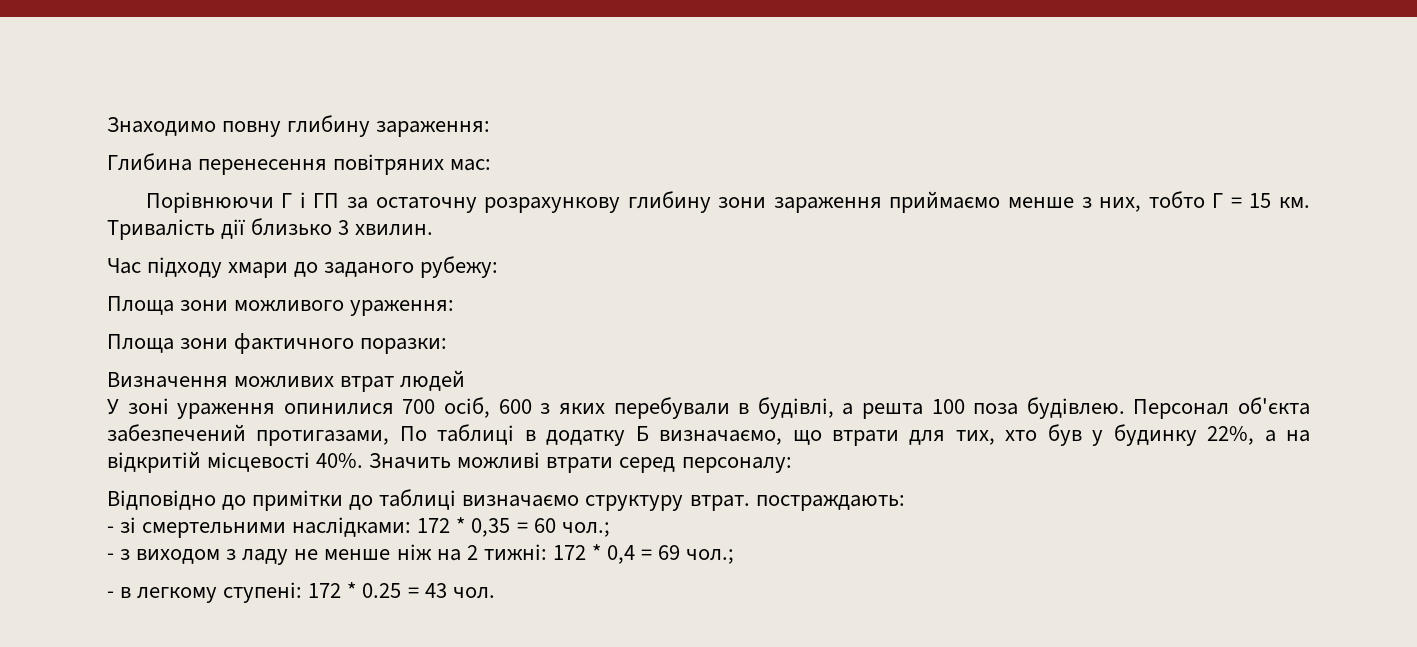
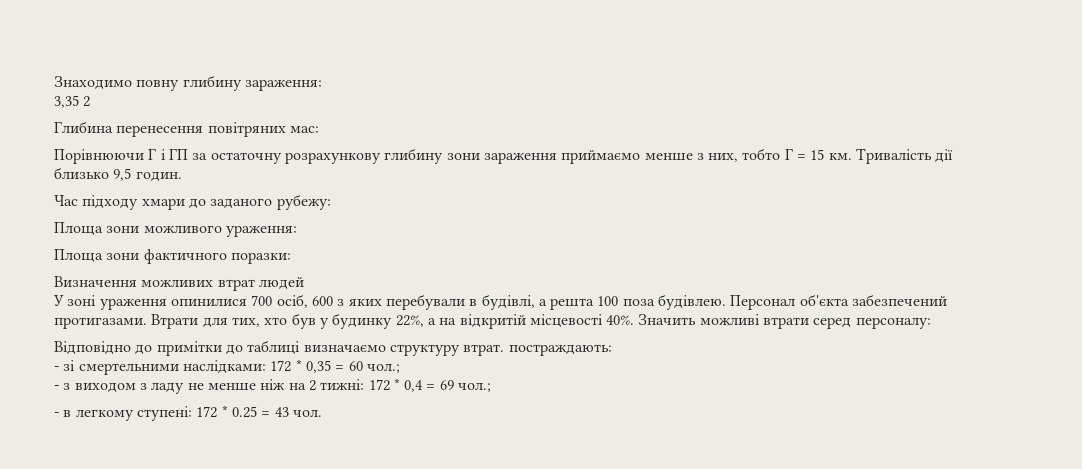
+ 3,35 2
- Тривалість дії близько 3 хвилин.
+ Тривалість дії близько 9,5 годин.
- Персонал об'єкта забезпечений протигазами, По таблиці в додатку Б визначаємо, що втрати для тих, хто був у будинку 22%, а на відкритій місцевості 40%.
+ Персонал об'єкта забезпечений протигазами. Втрати для тих, хто був у будинку 22%, а на відкритій місцевості 40%.

